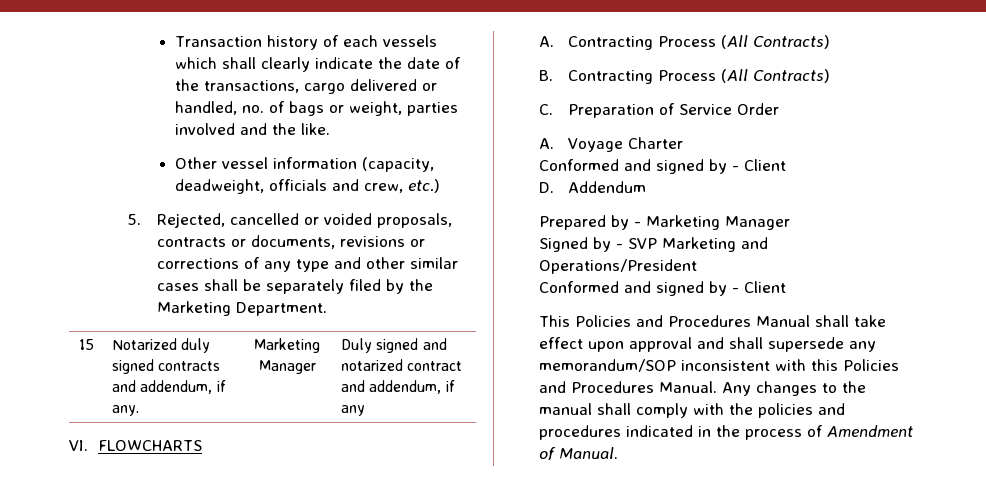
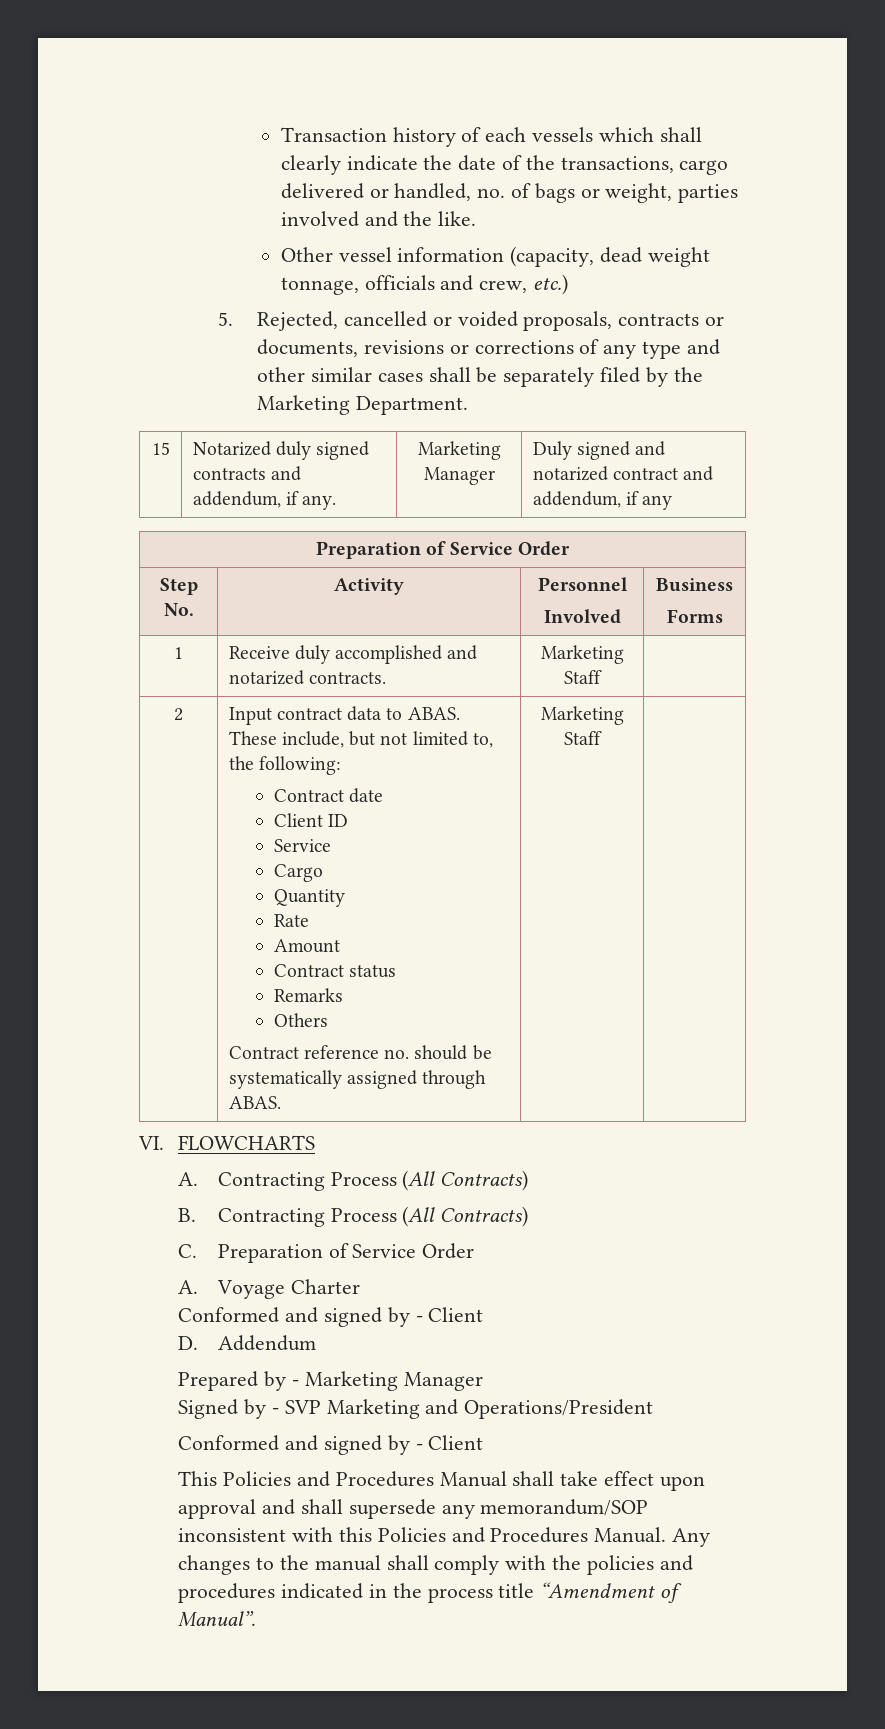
- Other vessel information (capacity, deadweight, officials and crew, etc.)
+ Other vessel information (capacity, dead weight tonnage, officials and crew, etc.)
  15 | Notarized duly signed contracts and addendum, if any. | Marketing Manager | Duly signed and notarized contract and addendum, if any
+ Preparation of Service Order
+ Step No. | Activity | Personnel
+ Involved | Business
+ Forms
+ 1 | Receive duly accomplished and notarized contracts. | Marketing Staff |
+ 2 | Input contract data to ABAS. These include, but not limited to, the following:
+ Contract date
+ Client ID
+ Service
+ Cargo
+ Quantity
+ Rate
+ Amount
+ Contract status
+ Remarks
+ Others
+ Contract reference no. should be systematically assigned through ABAS. | Marketing Staff |
- Any changes to the manual shall comply with the policies and procedures indicated in the process of Amendment of Manual.
+ Any changes to the manual shall comply with the policies and procedures indicated in the process title “Amendment of Manual”.

